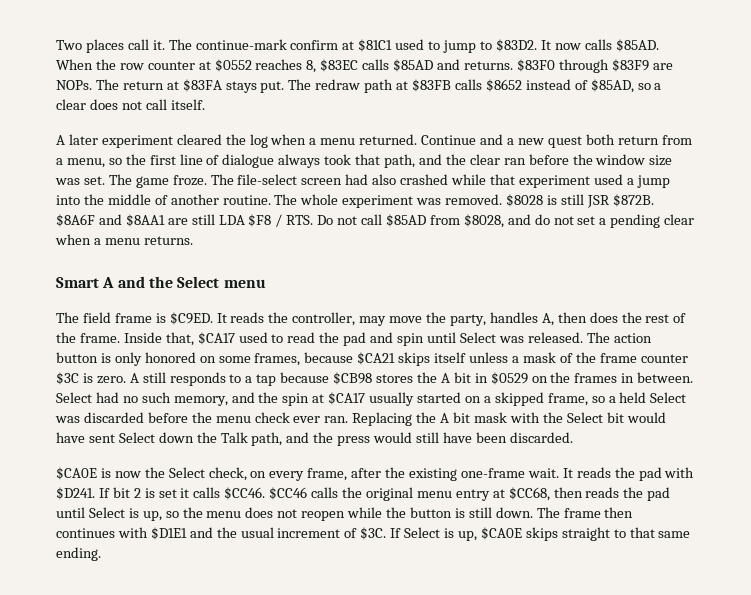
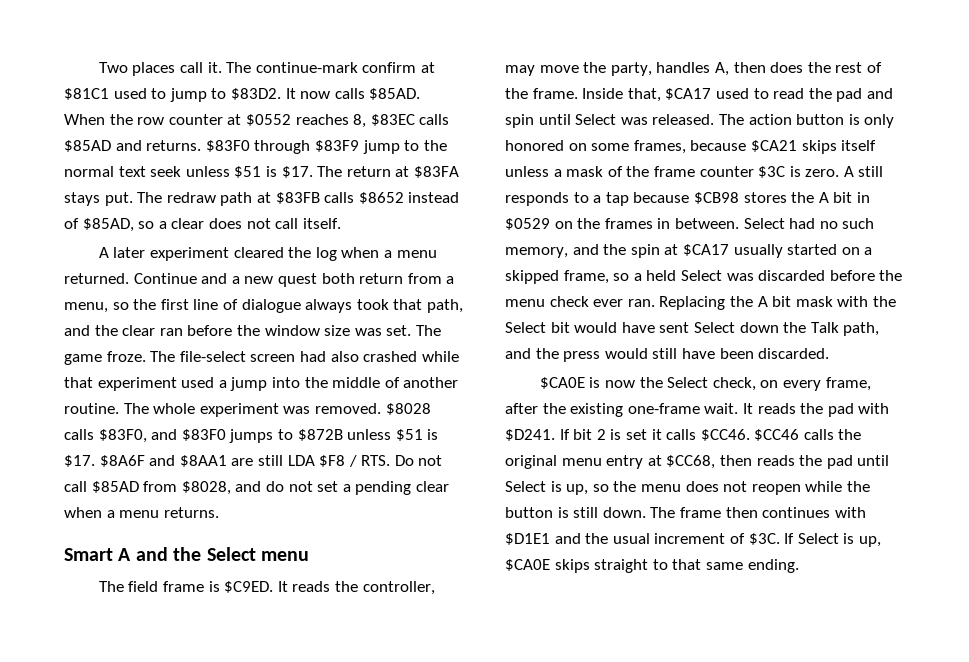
- $83F0 through $83F9 are NOPs.
+ $83F0 through $83F9 jump to the normal text seek unless $51 is $17.
- $8028 is still JSR $872B.
+ $8028 calls $83F0, and $83F0 jumps to $872B unless $51 is $17.

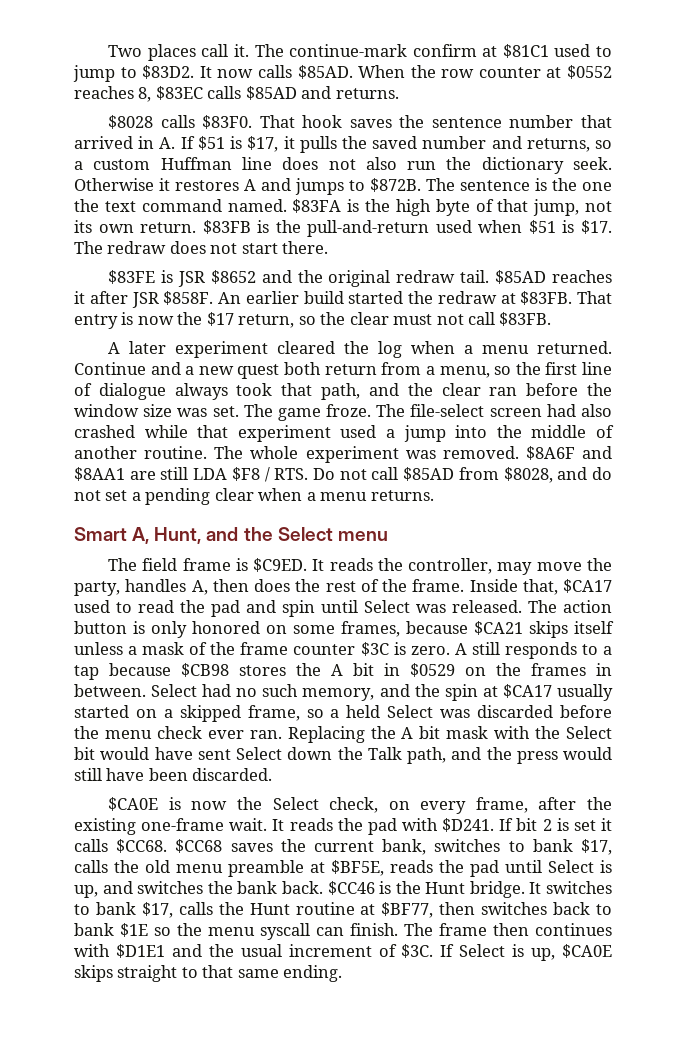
- When the row counter at $0552 reaches 8, $83EC calls $85AD and returns. $83F0 through $83F9 jump to the normal text seek unless $51 is $17. The return at $83FA stays put. The redraw path at $83FB calls $8652 instead of $85AD, so a clear does not call itself.
+ When the row counter at $0552 reaches 8, $83EC calls $85AD and returns.
+ $8028 calls $83F0. That hook saves the sentence number that arrived in A. If $51 is $17, it pulls the saved number and returns, so a custom Huffman line does not also run the dictionary seek. Otherwise it restores A and jumps to $872B. The sentence is the one the text command named. $83FA is the high byte of that jump, not its own return. $83FB is the pull-and-return used when $51 is $17. The redraw does not start there.
+ $83FE is JSR $8652 and the original redraw tail. $85AD reaches it after JSR $858F. An earlier build started the redraw at $83FB. That entry is now the $17 return, so the clear must not call $83FB.
- $8028 calls $83F0, and $83F0 jumps to $872B unless $51 is $17.
- Smart A and the Select menu
+ Smart A, Hunt, and the Select menu
- If bit 2 is set it calls $CC46. $CC46 calls the original menu entry at $CC68, then reads the pad until Select is up, so the menu does not reopen while the button is still down.
+ If bit 2 is set it calls $CC68. $CC68 saves the current bank, switches to bank $17, calls the old menu preamble at $BF5E, reads the pad until Select is up, and switches the bank back. $CC46 is the Hunt bridge. It switches to bank $17, calls the Hunt routine at $BF77, then switches back to bank $1E so the menu syscall can finish.

